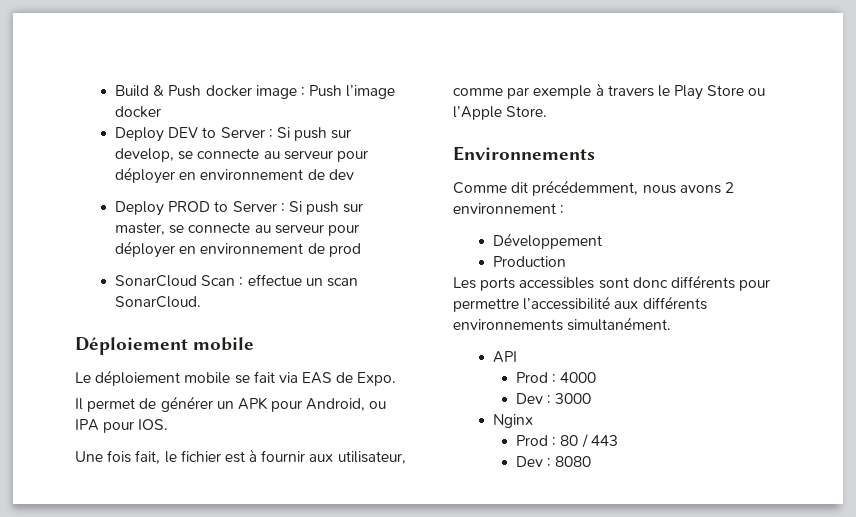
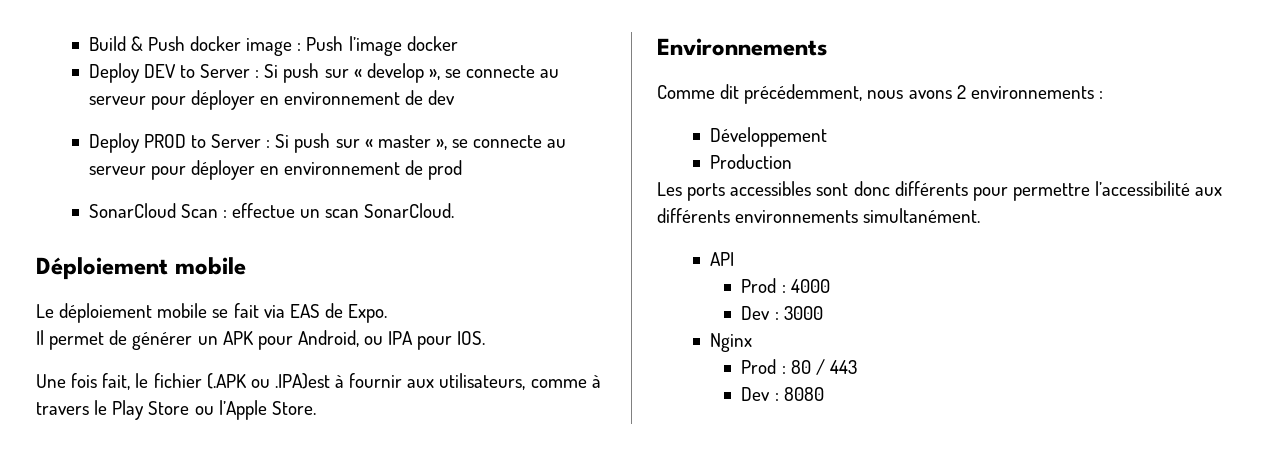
- Deploy DEV to Server : Si push sur develop, se connecte au serveur pour déployer en environnement de dev
+ Deploy DEV to Server : Si push sur « develop », se connecte au serveur pour déployer en environnement de dev
- Deploy PROD to Server : Si push sur master, se connecte au serveur pour déployer en environnement de prod
+ Deploy PROD to Server : Si push sur « master », se connecte au serveur pour déployer en environnement de prod
- Une fois fait, le fichier est à fournir aux utilisateur, comme par exemple à travers le Play Store ou l’Apple Store.
+ Une fois fait, le fichier (.APK ou .IPA)est à fournir aux utilisateurs, comme à travers le Play Store ou l’Apple Store.
- Comme dit précédemment, nous avons 2 environnement :
+ Comme dit précédemment, nous avons 2 environnements :

